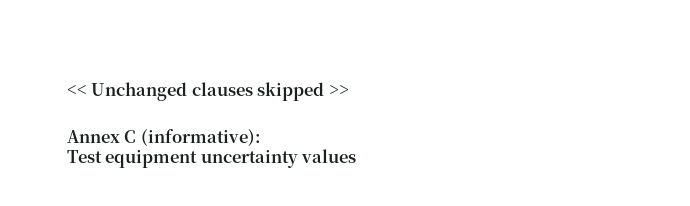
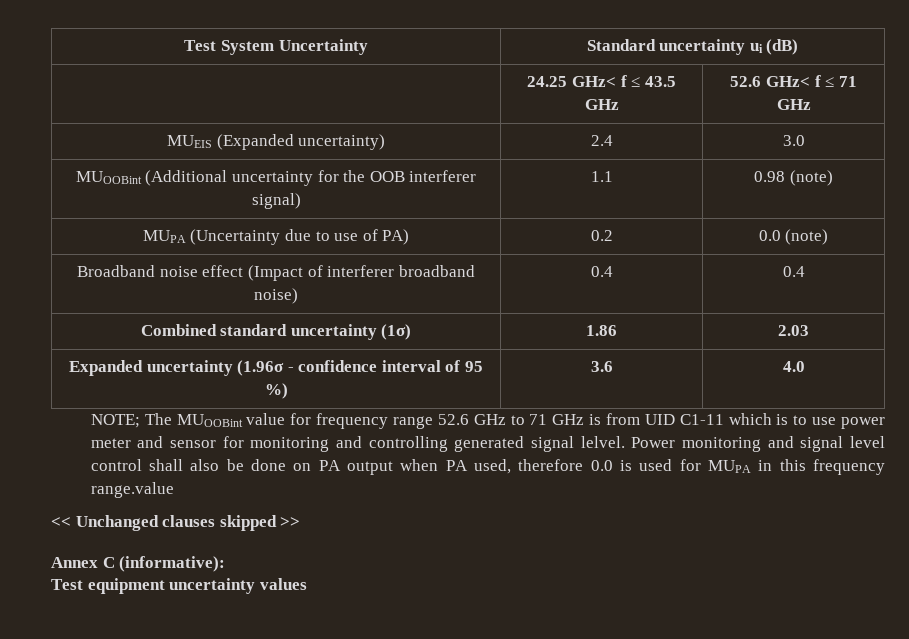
+ Test System Uncertainty | Standard uncertainty ui (dB)
+ | 24.25 GHz< f ≤ 43.5 GHz | 52.6 GHz< f ≤ 71 GHz
+ MUEIS (Expanded uncertainty) | 2.4 | 3.0
+ MUOOBint (Additional uncertainty for the OOB interferer signal) | 1.1 | 0.98 (note)
+ MUPA (Uncertainty due to use of PA) | 0.2 | 0.0 (note)
+ Broadband noise effect (Impact of interferer broadband noise) | 0.4 | 0.4
+ Combined standard uncertainty (1σ) | 1.86 | 2.03
+ Expanded uncertainty (1.96σ - confidence interval of 95 %) | 3.6 | 4.0
+ NOTE; The MUOOBint value for frequency range 52.6 GHz to 71 GHz is from UID C1-11 which is to use power meter and sensor for monitoring and controlling generated signal lelvel. Power monitoring and signal level control shall also be done on PA output when PA used, therefore 0.0 is used for MUPA in this frequency range.value

